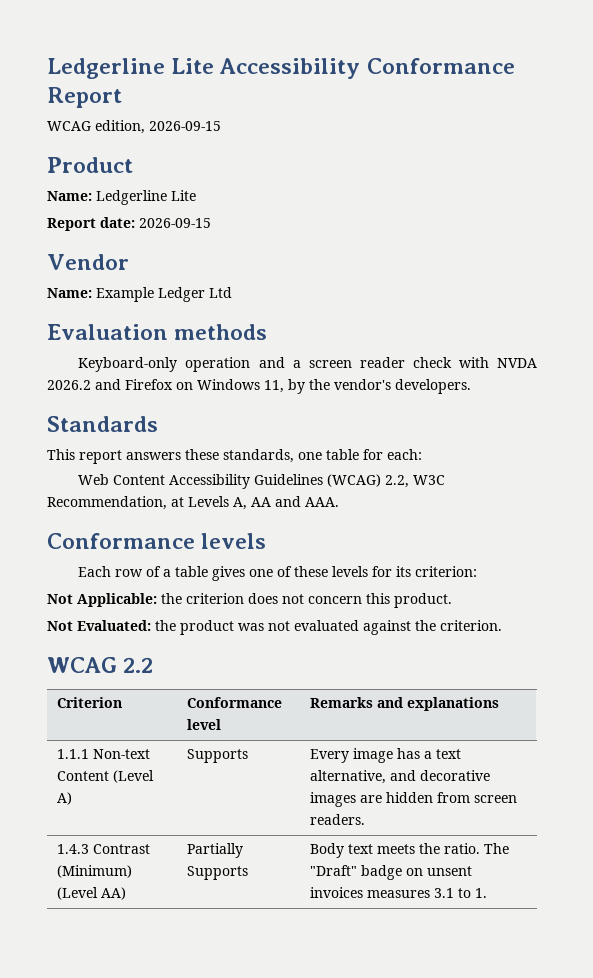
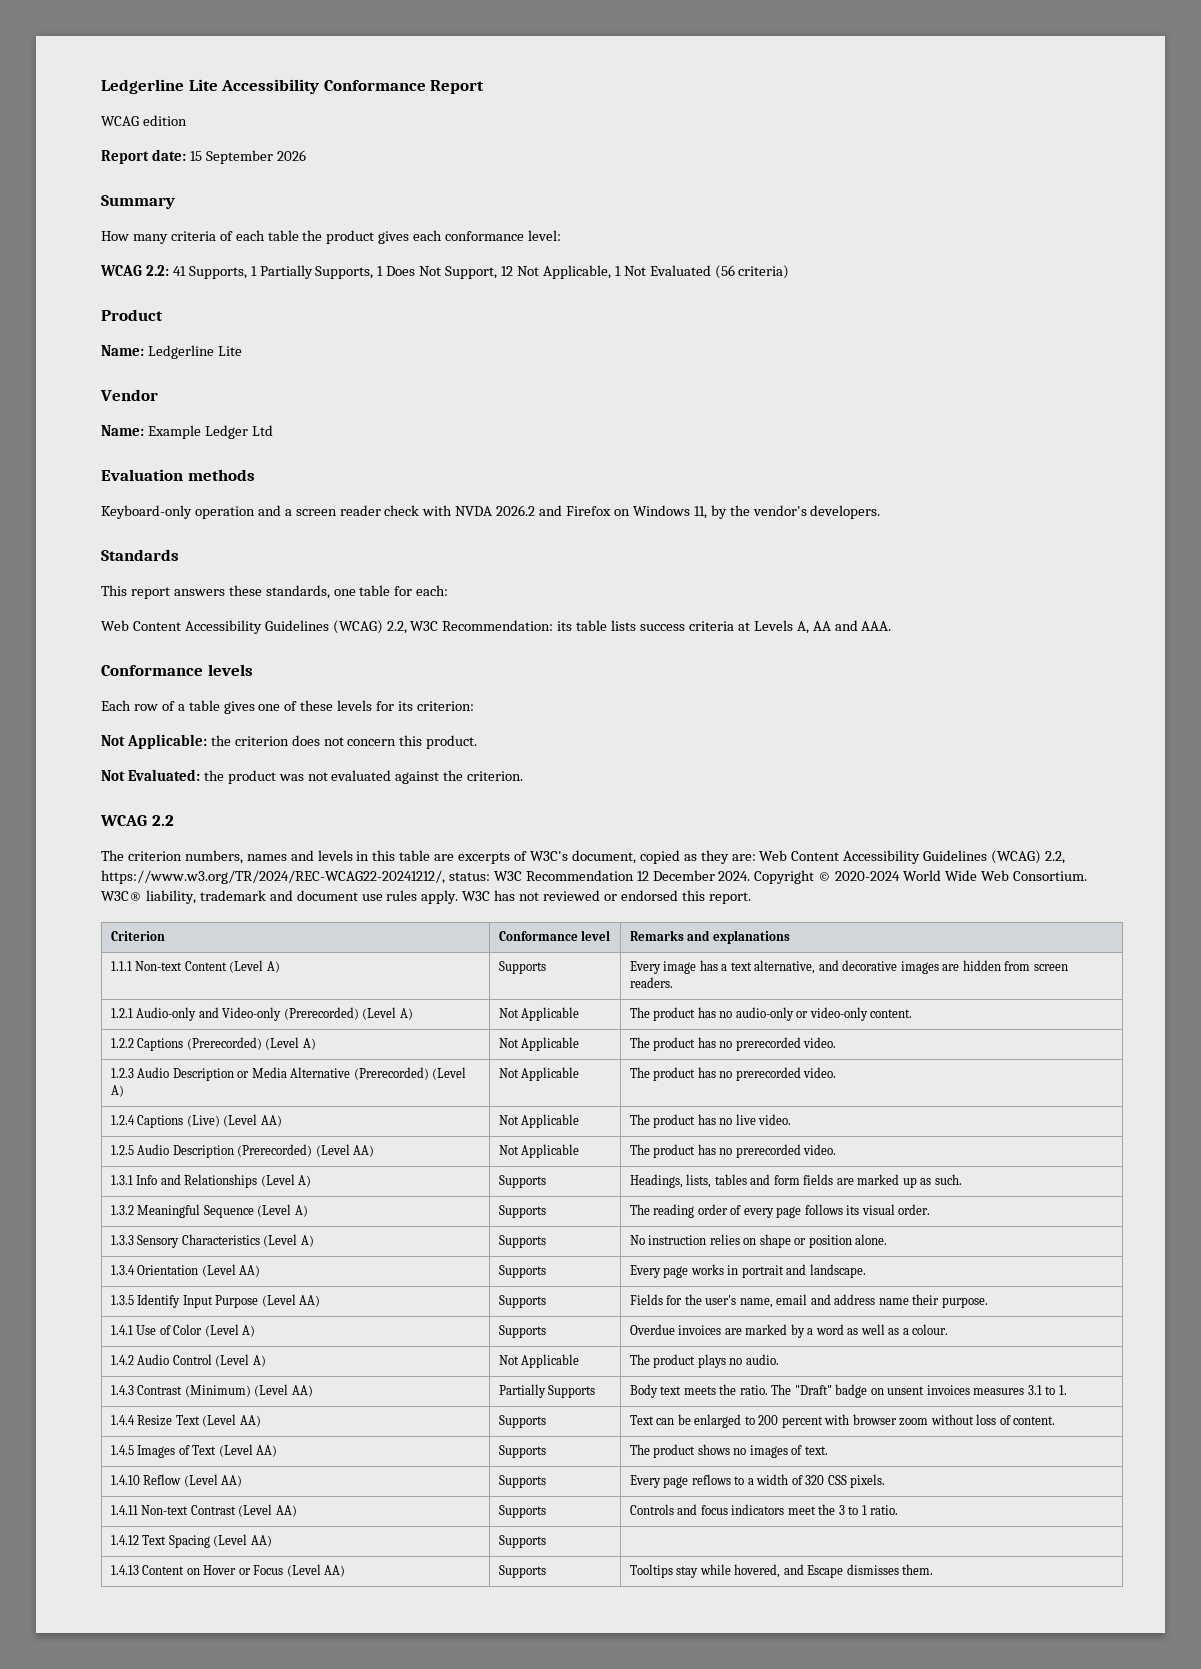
- WCAG edition, 2026-09-15
+ WCAG edition
+ Report date: 15 September 2026
+ Summary
+ How many criteria of each table the product gives each conformance level:
+ WCAG 2.2: 41 Supports, 1 Partially Supports, 1 Does Not Support, 12 Not Applicable, 1 Not Evaluated (56 criteria)
- Report date: 2026-09-15
- Web Content Accessibility Guidelines (WCAG) 2.2, W3C Recommendation, at Levels A, AA and AAA.
+ Web Content Accessibility Guidelines (WCAG) 2.2, W3C Recommendation: its table lists success criteria at Levels A, AA and AAA.
+ The criterion numbers, names and levels in this table are excerpts of W3C's document, copied as they are: Web Content Accessibility Guidelines (WCAG) 2.2, https://www.w3.org/TR/2024/REC-WCAG22-20241212/, status: W3C Recommendation 12 December 2024. Copyright © 2020-2024 World Wide Web Consortium. W3C® liability, trademark and document use rules apply. W3C has not reviewed or endorsed this report.
+ 1.2.1 Audio-only and Video-only (Prerecorded) (Level A) | Not Applicable | The product has no audio-only or video-only content.
+ 1.2.2 Captions (Prerecorded) (Level A) | Not Applicable | The product has no prerecorded video.
+ 1.2.3 Audio Description or Media Alternative (Prerecorded) (Level A) | Not Applicable | The product has no prerecorded video.
+ 1.2.4 Captions (Live) (Level AA) | Not Applicable | The product has no live video.
+ 1.2.5 Audio Description (Prerecorded) (Level AA) | Not Applicable | The product has no prerecorded video.
+ 1.3.1 Info and Relationships (Level A) | Supports | Headings, lists, tables and form fields are marked up as such.
+ 1.3.2 Meaningful Sequence (Level A) | Supports | The reading order of every page follows its visual order.
+ 1.3.3 Sensory Characteristics (Level A) | Supports | No instruction relies on shape or position alone.
+ 1.3.4 Orientation (Level AA) | Supports | Every page works in portrait and landscape.
+ 1.3.5 Identify Input Purpose (Level AA) | Supports | Fields for the user's name, email and address name their purpose.
+ 1.4.1 Use of Color (Level A) | Supports | Overdue invoices are marked by a word as well as a colour.
+ 1.4.2 Audio Control (Level A) | Not Applicable | The product plays no audio.
+ 1.4.4 Resize Text (Level AA) | Supports | Text can be enlarged to 200 percent with browser zoom without loss of content.
+ 1.4.5 Images of Text (Level AA) | Supports | The product shows no images of text.
+ 1.4.10 Reflow (Level AA) | Supports | Every page reflows to a width of 320 CSS pixels.
+ 1.4.11 Non-text Contrast (Level AA) | Supports | Controls and focus indicators meet the 3 to 1 ratio.
+ 1.4.12 Text Spacing (Level AA) | Supports |
+ 1.4.13 Content on Hover or Focus (Level AA) | Supports | Tooltips stay while hovered, and Escape dismisses them.

